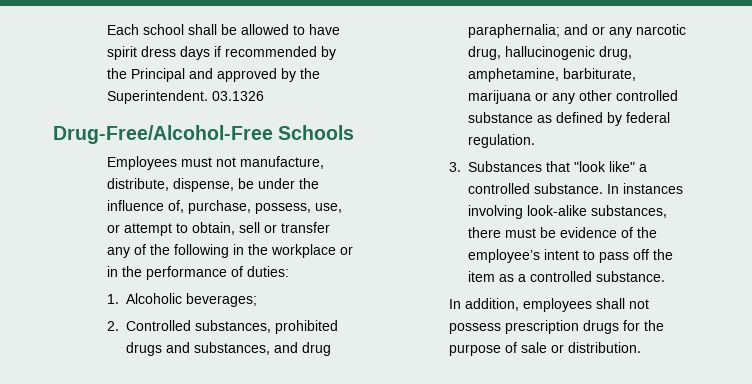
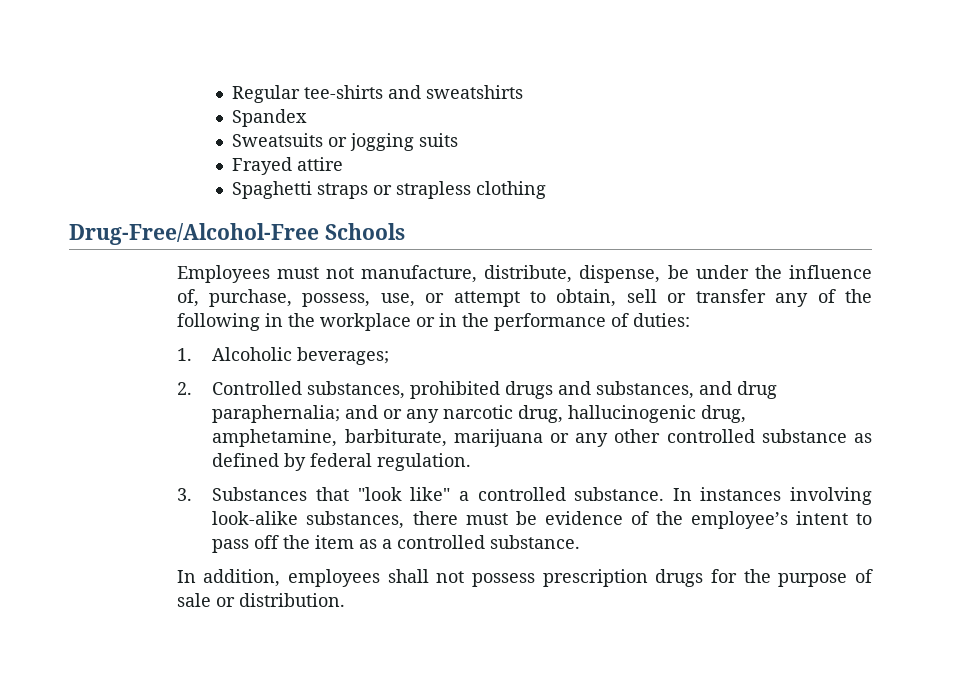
- Each school shall be allowed to have spirit dress days if recommended by the Principal and approved by the Superintendent. 03.1326
+ Regular tee-shirts and sweatshirts
+ Spandex
+ Sweatsuits or jogging suits
+ Frayed attire
+ Spaghetti straps or strapless clothing

